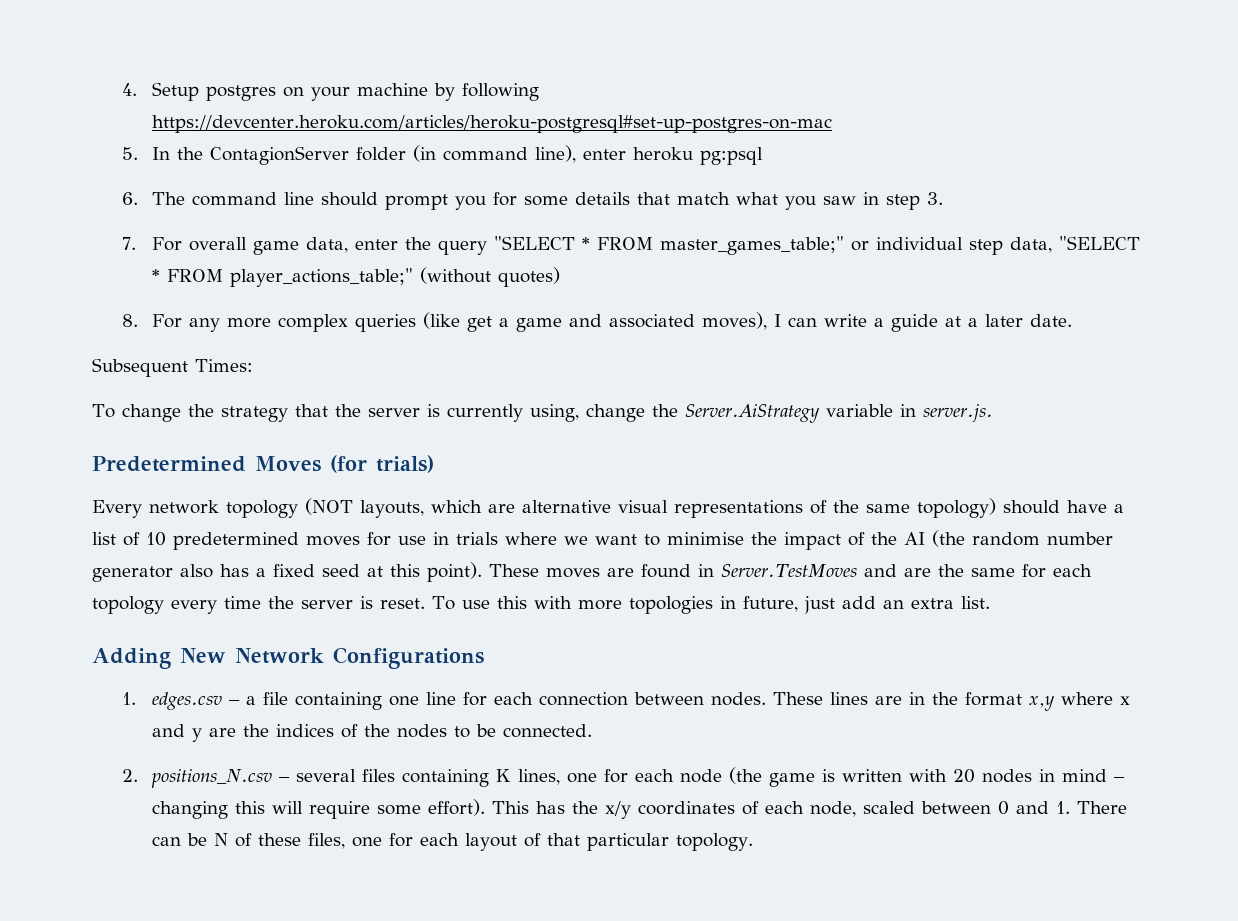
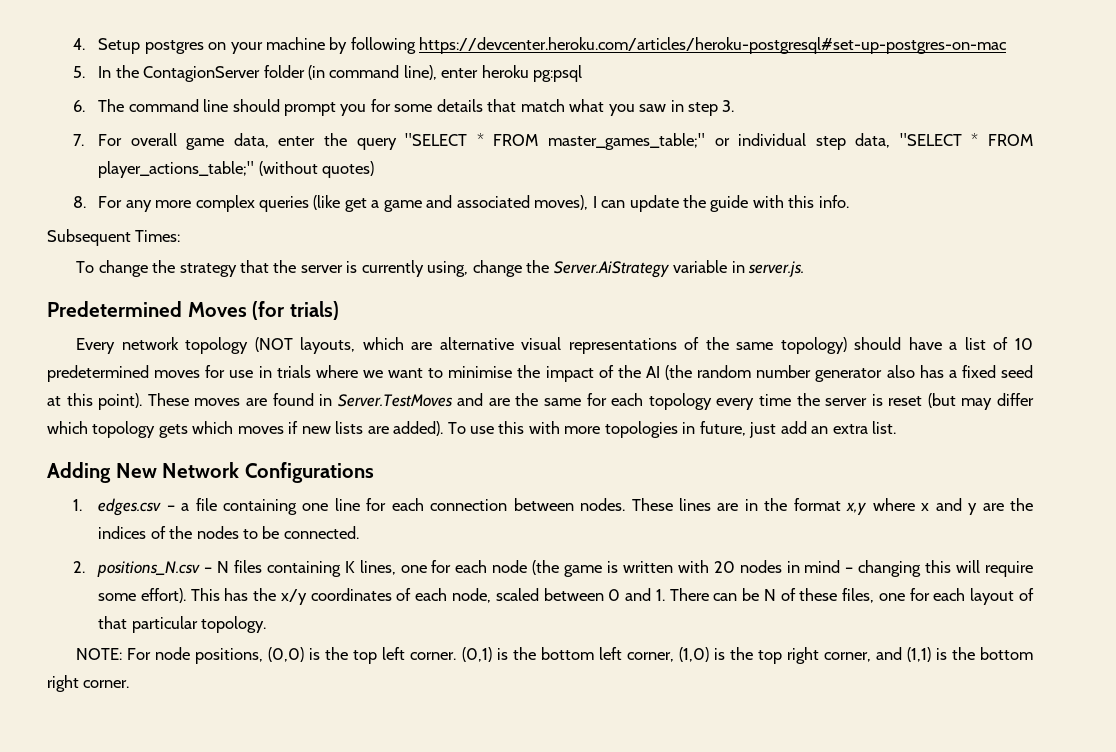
- 8. For any more complex queries (like get a game and associated moves), I can write a guide at a later date.
+ 8. For any more complex queries (like get a game and associated moves), I can update the guide with this info.
- These moves are found in Server.TestMoves and are the same for each topology every time the server is reset.
+ These moves are found in Server.TestMoves and are the same for each topology every time the server is reset (but may differ which topology gets which moves if new lists are added).
- 2. positions_N.csv – several files containing K lines, one for each node (the game is written with 20 nodes in mind – changing this will require some effort).
+ 2. positions_N.csv – N files containing K lines, one for each node (the game is written with 20 nodes in mind – changing this will require some effort).
+ NOTE: For node positions, (0,0) is the top left corner. (0,1) is the bottom left corner, (1,0) is the top right corner, and (1,1) is the bottom right corner.

